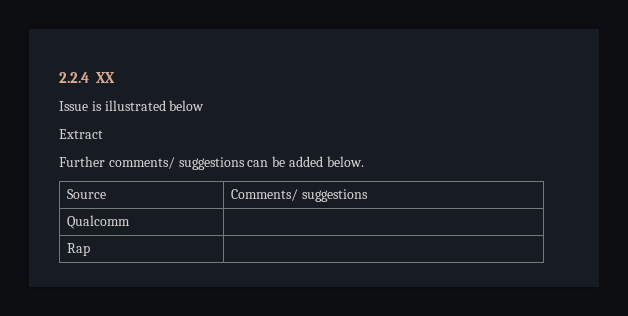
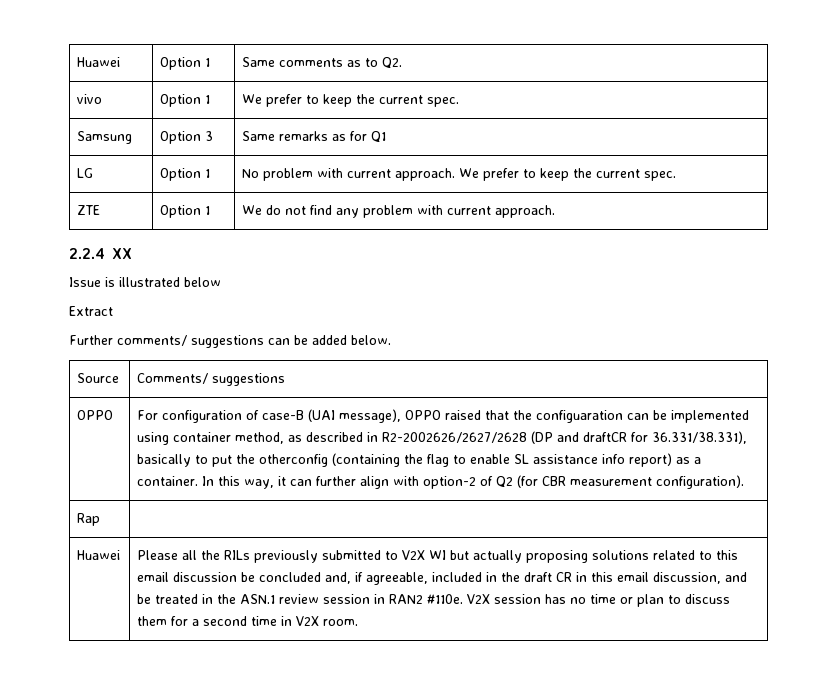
+ Huawei | Option 1 | Same comments as to Q2.
+ vivo | Option 1 | We prefer to keep the current spec.
+ Samsung | Option 3 | Same remarks as for Q1
+ LG | Option 1 | No problem with current approach. We prefer to keep the current spec.
+ ZTE | Option 1 | We do not find any problem with current approach.
- Qualcomm |
+ OPPO | For configuration of case-B (UAI message), OPPO raised that the configuaration can be implemented using container method, as described in R2-2002626/2627/2628 (DP and draftCR for 36.331/38.331), basically to put the otherconfig (containing the flag to enable SL assistance info report) as a container. In this way, it can further align with option-2 of Q2 (for CBR measurement configuration).
  Rap |
+ Huawei | Please all the RILs previously submitted to V2X WI but actually proposing solutions related to this email discussion be concluded and, if agreeable, included in the draft CR in this email discussion, and be treated in the ASN.1 review session in RAN2 #110e. V2X session has no time or plan to discuss them for a second time in V2X room.

